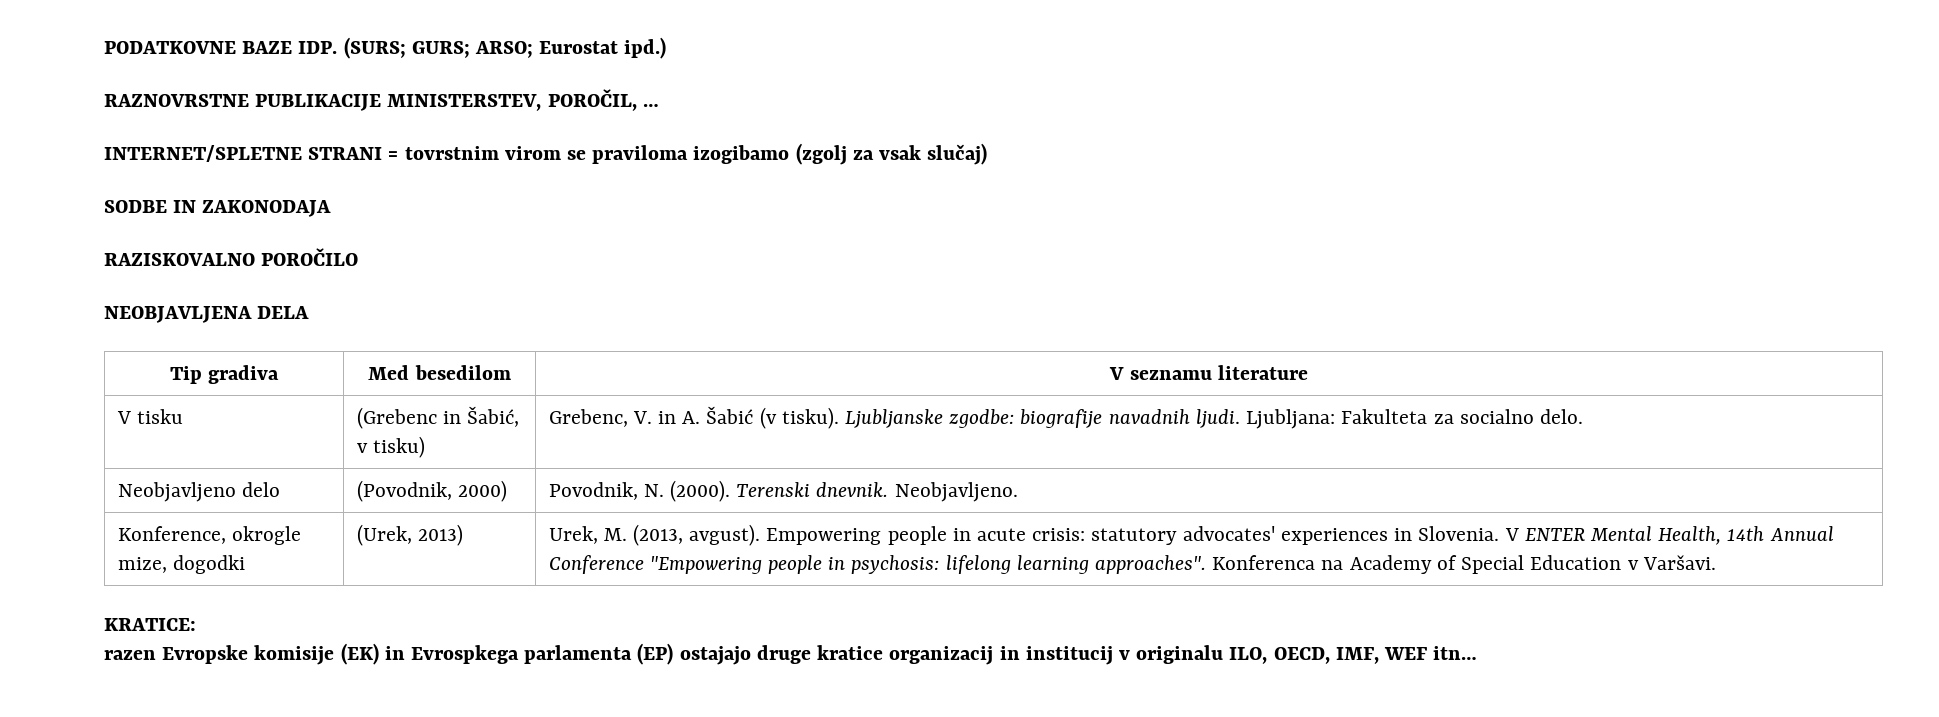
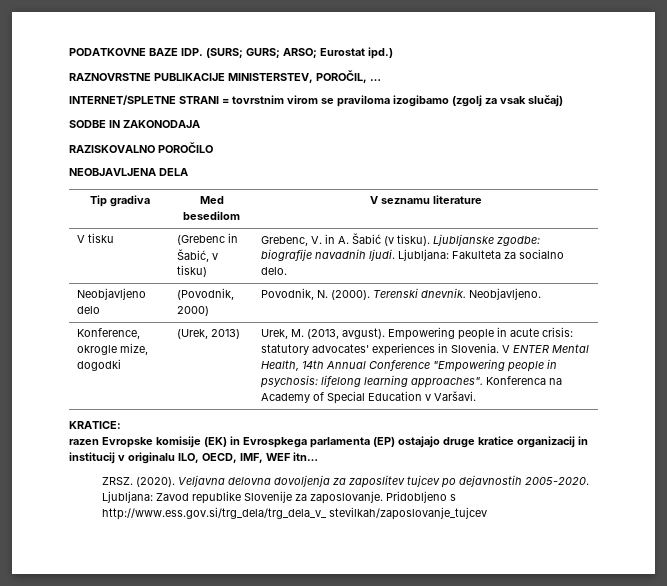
+ ZRSZ. (2020). Veljavna delovna dovoljenja za zaposlitev tujcev po dejavnostih 2005-2020. Ljubljana: Zavod republike Slovenije za zaposlovanje. Pridobljeno s http://www.ess.gov.si/trg_dela/trg_dela_v_ stevilkah/zaposlovanje_tujcev

